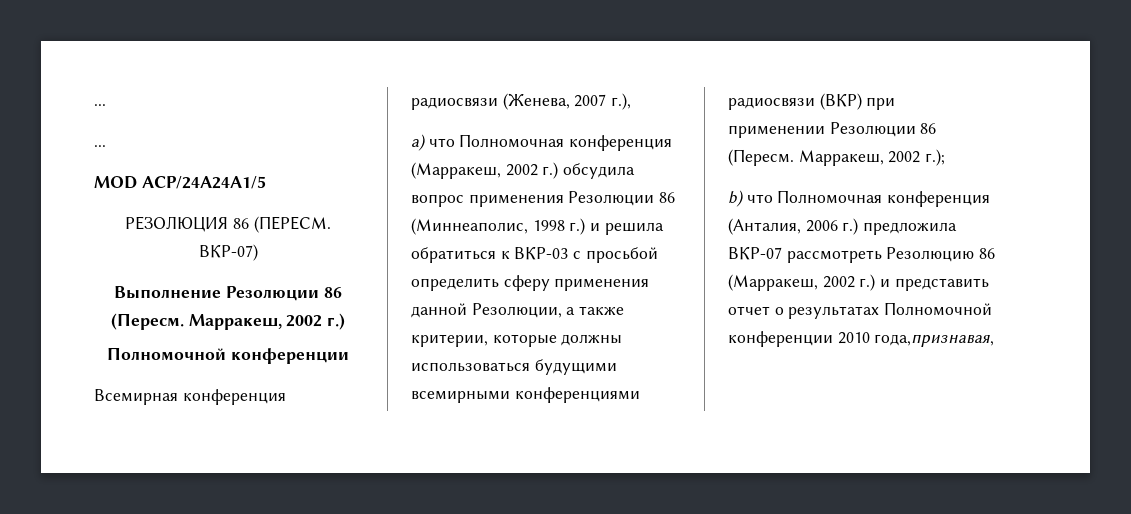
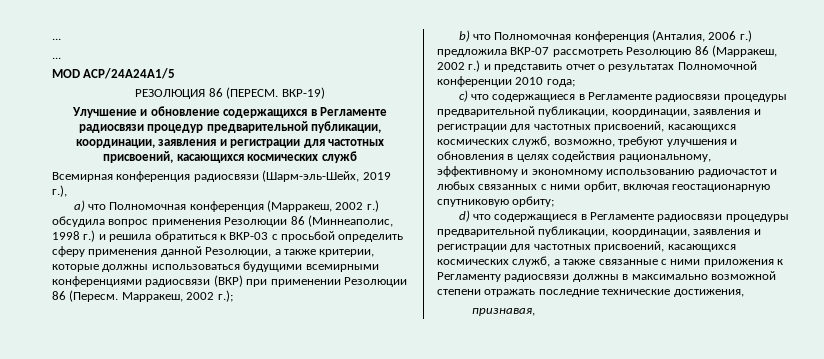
- ВКР-07)
- Выполнение Резолюции 86 (Пересм. Марракеш, 2002 г.)
- Полномочной конференции
+ ВКР-19)
+ Улучшение и обновление содержащихся в Регламенте радиосвязи процедур предварительной публикации, координации, заявления и регистрации для частотных присвоений, касающихся космических служб
- Всемирная конференция радиосвязи (Женева, 2007 г.),
+ Всемирная конференция радиосвязи (Шарм-эль-Шейх, 2019 г.),
- b) что Полномочная конференция (Анталия, 2006 г.) предложила ВКР-07 рассмотреть Резолюцию 86 (Марракеш, 2002 г.) и представить отчет о результатах Полномочной конференции 2010 года,признавая,
+ b) что Полномочная конференция (Анталия, 2006 г.) предложила ВКР-07 рассмотреть Резолюцию 86 (Марракеш, 2002 г.) и представить отчет о результатах Полномочной конференции 2010 года;
+ c) что содержащиеся в Регламенте радиосвязи процедуры предварительной публикации, координации, заявления и регистрации для частотных присвоений, касающихся космических служб, возможно, требуют улучшения и обновления в целях содействия рациональному, эффективному и экономному использованию радиочастот и любых связанных с ними орбит, включая геостационарную спутниковую орбиту;
+ d) что содержащиеся в Регламенте радиосвязи процедуры предварительной публикации, координации, заявления и регистрации для частотных присвоений, касающихся космических служб, а также связанные с ними приложения к Регламенту радиосвязи должны в максимально возможной степени отражать последние технические достижения,
+ признавая,

